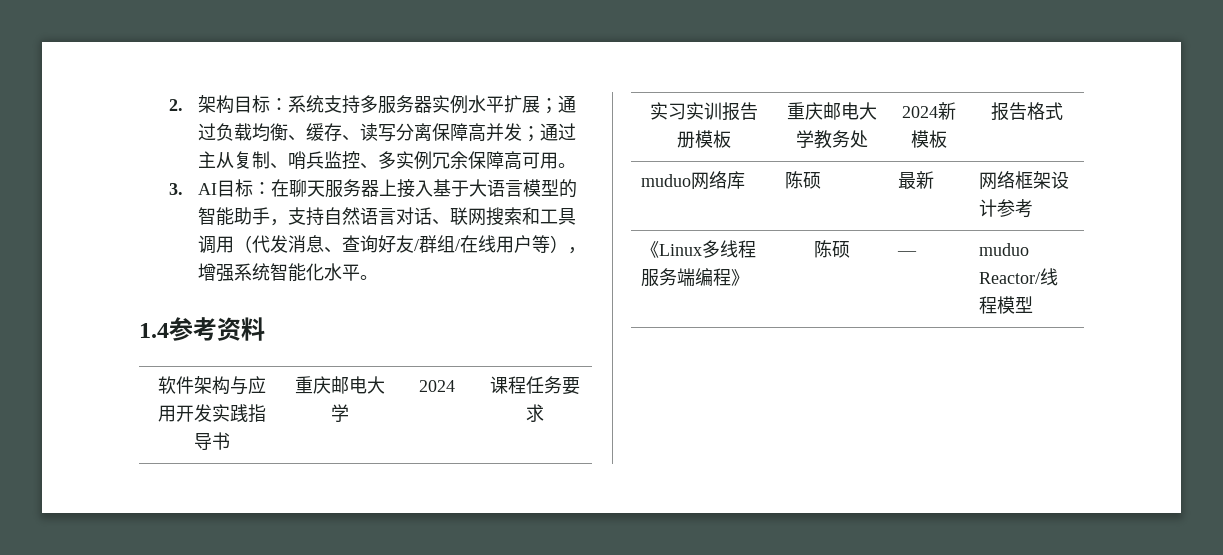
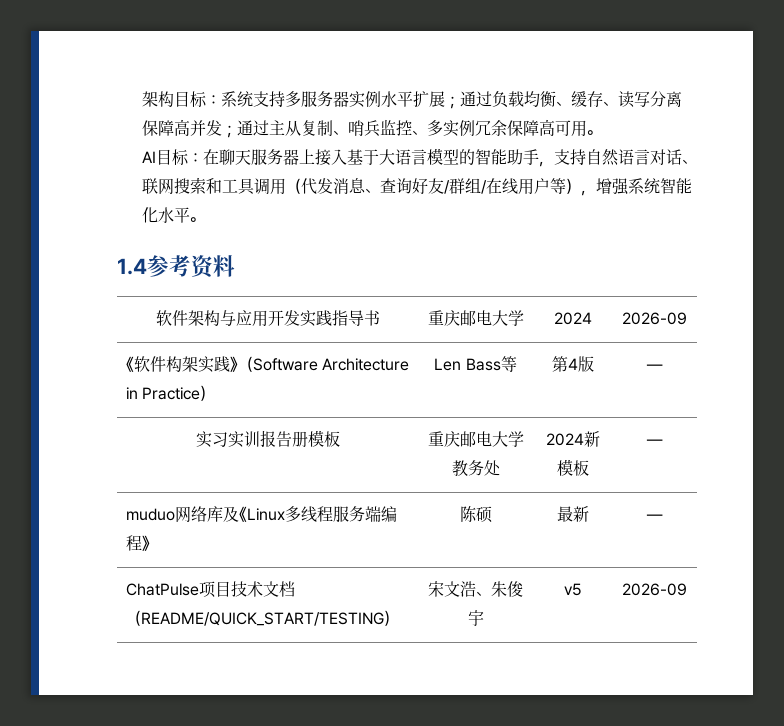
- 2.架构目标：系统支持多服务器实例水平扩展；通过负载均衡、缓存、读写分离保障高并发；通过主从复制、哨兵监控、多实例冗余保障高可用。
+ 架构目标：系统支持多服务器实例水平扩展；通过负载均衡、缓存、读写分离保障高并发；通过主从复制、哨兵监控、多实例冗余保障高可用。
- 3. AI目标：在聊天服务器上接入基于大语言模型的智能助手，支持自然语言对话、联网搜索和工具调用（代发消息、查询好友/群组/在线用户等），增强系统智能化水平。
+ AI目标：在聊天服务器上接入基于大语言模型的智能助手，支持自然语言对话、联网搜索和工具调用（代发消息、查询好友/群组/在线用户等），增强系统智能化水平。
- 软件架构与应用开发实践指导书 | 重庆邮电大学 | 2024 | 课程任务要求
+ 软件架构与应用开发实践指导书 | 重庆邮电大学 | 2024 | 2026-09
+ 《软件构架实践》（Software Architecture in Practice） | Len Bass等 | 第4版 | —
- 实习实训报告册模板 | 重庆邮电大学教务处 | 2024新模板 | 报告格式
+ 实习实训报告册模板 | 重庆邮电大学教务处 | 2024新模板 | —
- muduo网络库 | 陈硕 | 最新 | 网络框架设计参考
- 《Linux多线程服务端编程》 | 陈硕 | — | muduo Reactor/线程模型
+ muduo网络库及《Linux多线程服务端编程》 | 陈硕 | 最新 | —
+ ChatPulse项目技术文档（README/QUICK_START/TESTING） | 宋文浩、朱俊宇 | v5 | 2026-09

